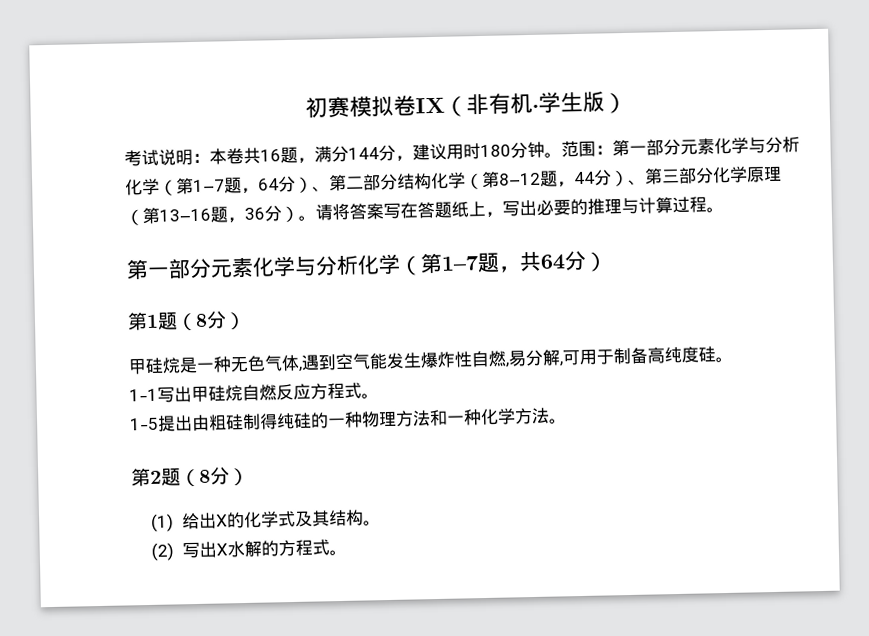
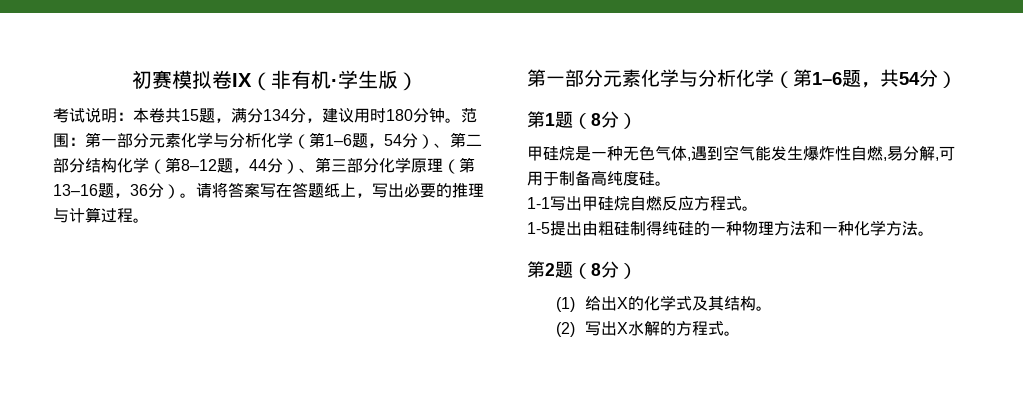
- 考试说明：本卷共16题，满分144分，建议用时180分钟。
+ 考试说明：本卷共15题，满分134分，建议用时180分钟。
- 范围：第一部分元素化学与分析化学（第1–7题，64分）、第二部分结构化学（第8–12题，44分）、第三部分化学原理（第13–16题，36分）。
+ 范围：第一部分元素化学与分析化学（第1–6题，54分）、第二部分结构化学（第8–12题，44分）、第三部分化学原理（第13–16题，36分）。
- 第一部分元素化学与分析化学（第1–7题，共64分）
+ 第一部分元素化学与分析化学（第1–6题，共54分）

